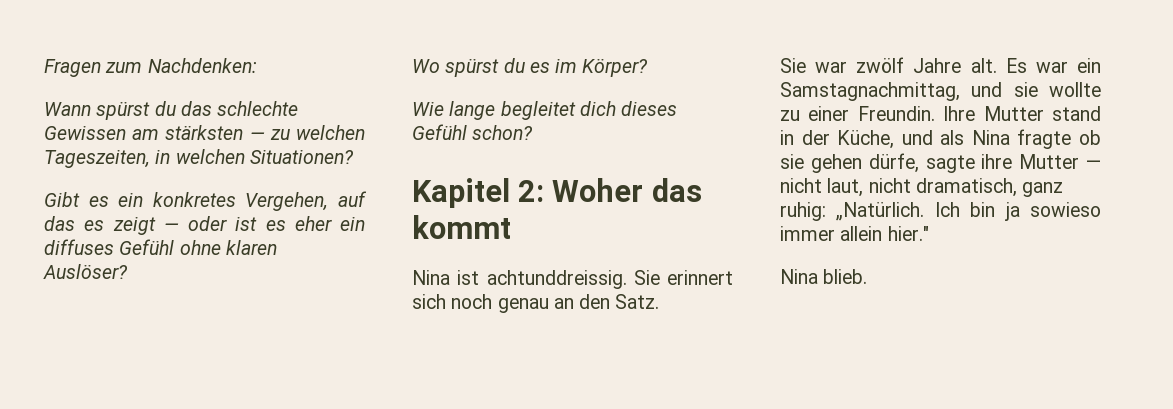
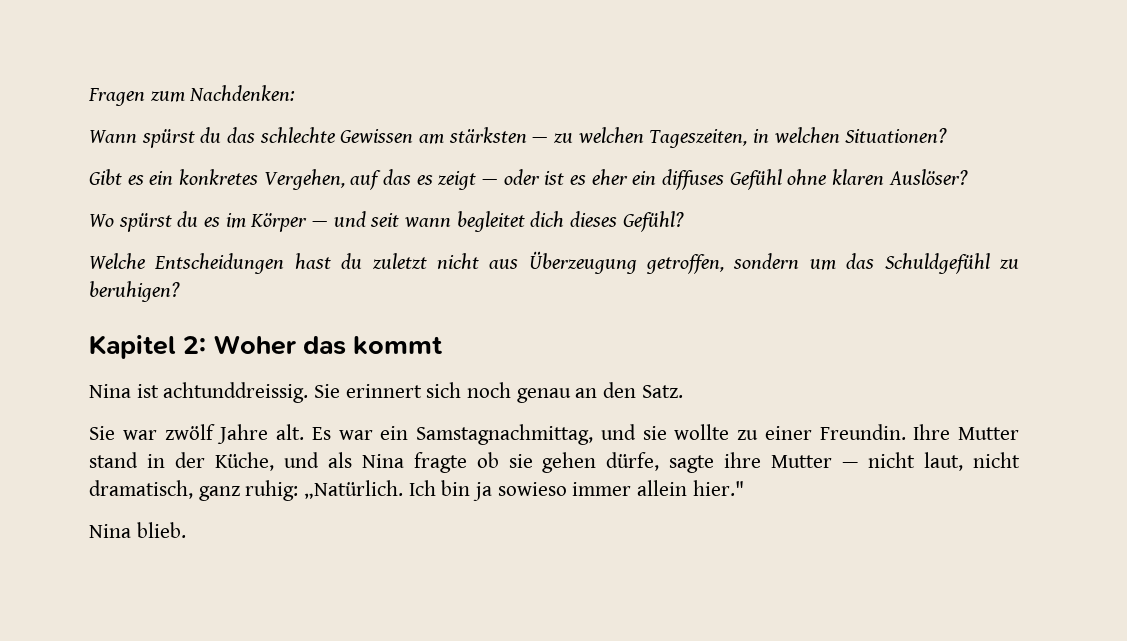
- Wo spürst du es im Körper?
- Wie lange begleitet dich dieses Gefühl schon?
+ Wo spürst du es im Körper — und seit wann begleitet dich dieses Gefühl?
+ Welche Entscheidungen hast du zuletzt nicht aus Überzeugung getroffen, sondern um das Schuldgefühl zu beruhigen?

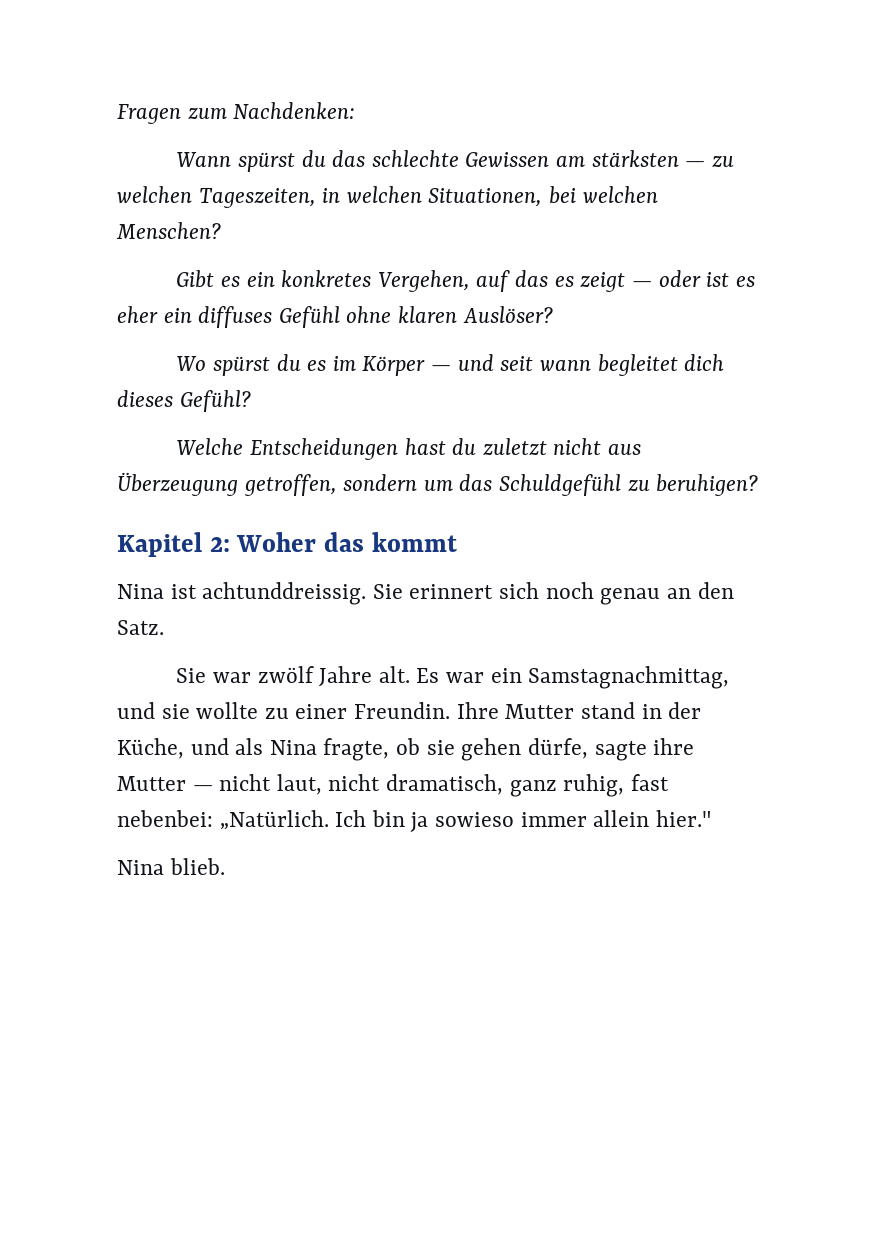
- Wann spürst du das schlechte Gewissen am stärksten — zu welchen Tageszeiten, in welchen Situationen?
+ Wann spürst du das schlechte Gewissen am stärksten — zu welchen Tageszeiten, in welchen Situationen, bei welchen Menschen?
- Ihre Mutter stand in der Küche, und als Nina fragte ob sie gehen dürfe, sagte ihre Mutter — nicht laut, nicht dramatisch, ganz ruhig: „Natürlich.
+ Ihre Mutter stand in der Küche, und als Nina fragte, ob sie gehen dürfe, sagte ihre Mutter — nicht laut, nicht dramatisch, ganz ruhig, fast nebenbei: „Natürlich.

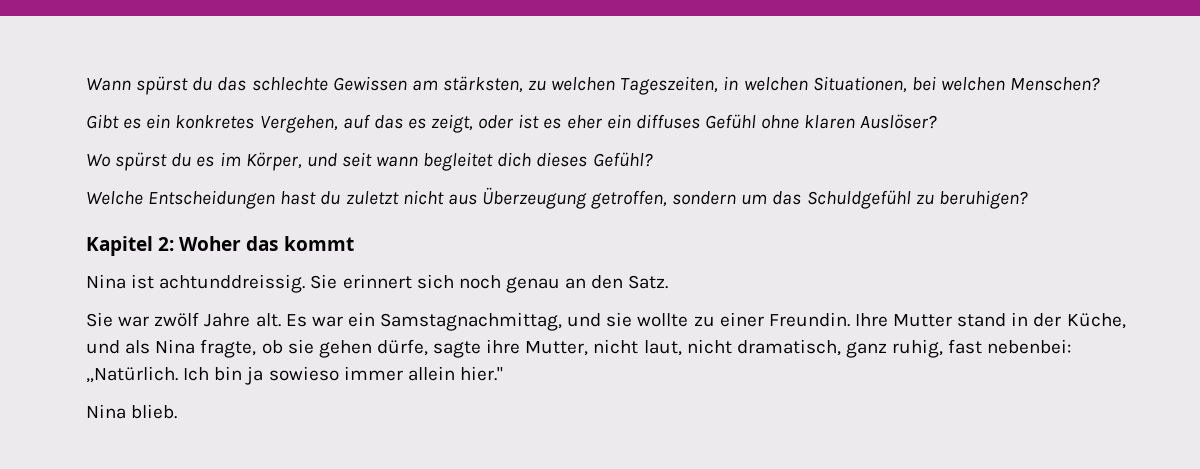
- Fragen zum Nachdenken:
- Wann spürst du das schlechte Gewissen am stärksten — zu welchen Tageszeiten, in welchen Situationen, bei welchen Menschen?
+ Wann spürst du das schlechte Gewissen am stärksten, zu welchen Tageszeiten, in welchen Situationen, bei welchen Menschen?
- Gibt es ein konkretes Vergehen, auf das es zeigt — oder ist es eher ein diffuses Gefühl ohne klaren Auslöser?
+ Gibt es ein konkretes Vergehen, auf das es zeigt, oder ist es eher ein diffuses Gefühl ohne klaren Auslöser?
- Wo spürst du es im Körper — und seit wann begleitet dich dieses Gefühl?
+ Wo spürst du es im Körper, und seit wann begleitet dich dieses Gefühl?
- Ihre Mutter stand in der Küche, und als Nina fragte, ob sie gehen dürfe, sagte ihre Mutter — nicht laut, nicht dramatisch, ganz ruhig, fast nebenbei: „Natürlich.
+ Ihre Mutter stand in der Küche, und als Nina fragte, ob sie gehen dürfe, sagte ihre Mutter, nicht laut, nicht dramatisch, ganz ruhig, fast nebenbei: „Natürlich.

